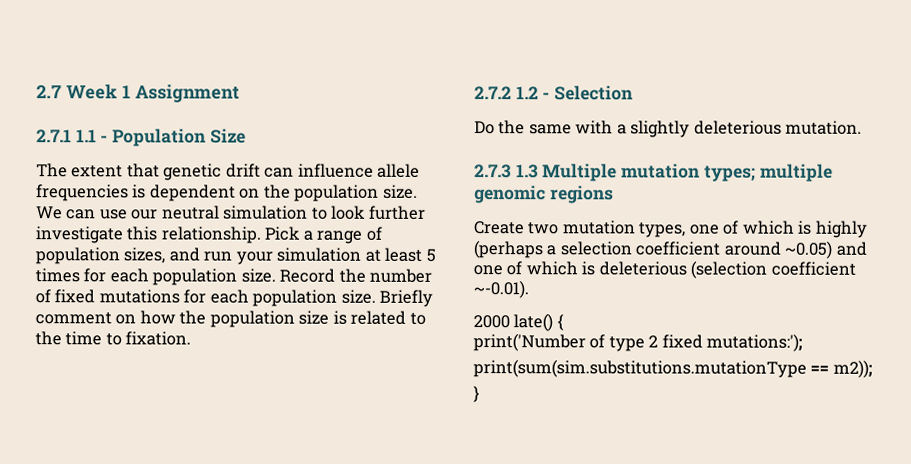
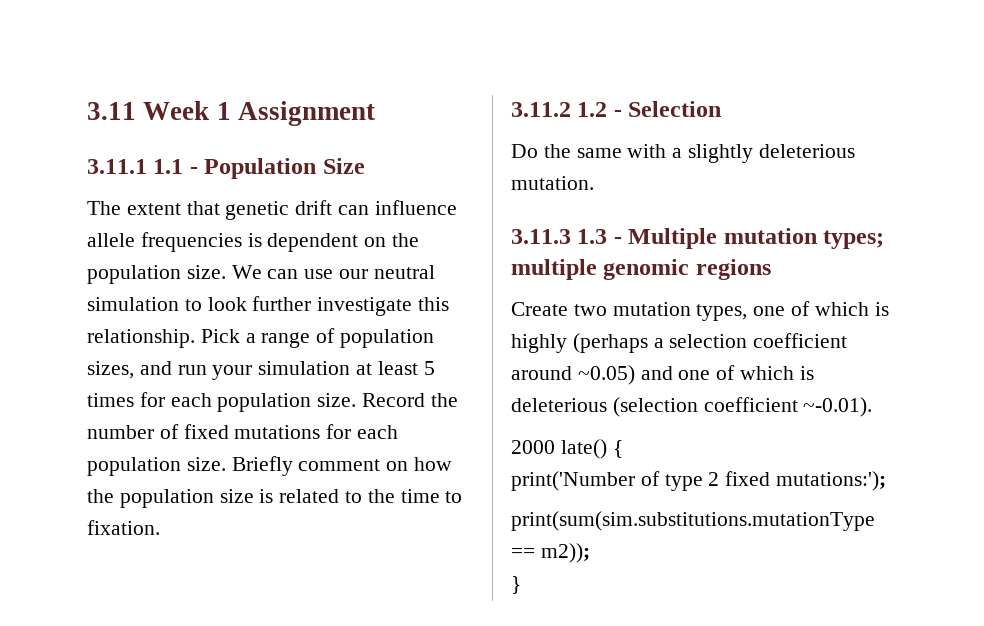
- 2.7 Week 1 Assignment
+ 3.11 Week 1 Assignment
- 2.7.1 1.1 - Population Size
+ 3.11.1 1.1 - Population Size
- 2.7.2 1.2 - Selection
+ 3.11.2 1.2 - Selection
- 2.7.3 1.3 Multiple mutation types; multiple genomic regions
+ 3.11.3 1.3 - Multiple mutation types; multiple genomic regions

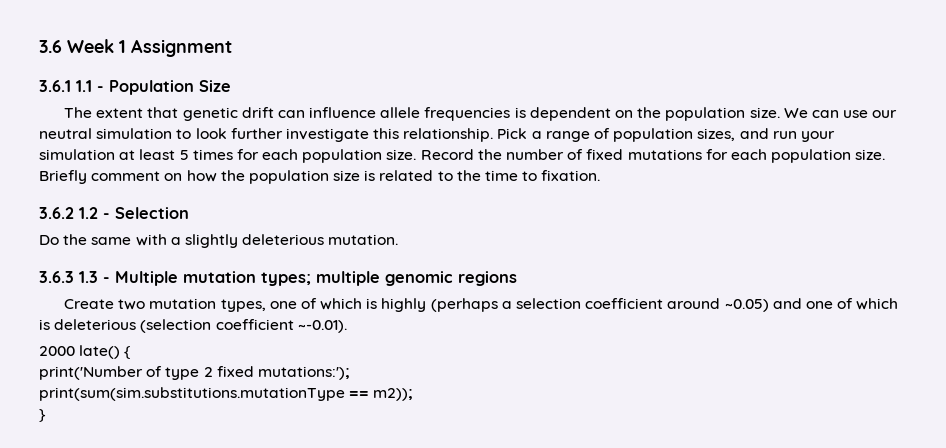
- 3.11 Week 1 Assignment
+ 3.6 Week 1 Assignment
- 3.11.1 1.1 - Population Size
+ 3.6.1 1.1 - Population Size
- 3.11.2 1.2 - Selection
+ 3.6.2 1.2 - Selection
- 3.11.3 1.3 - Multiple mutation types; multiple genomic regions
+ 3.6.3 1.3 - Multiple mutation types; multiple genomic regions

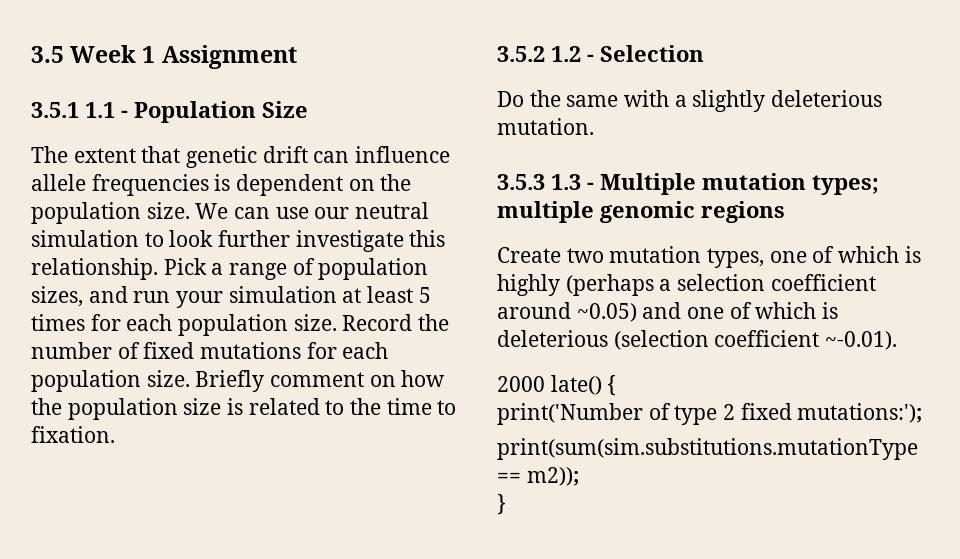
- 3.6 Week 1 Assignment
+ 3.5 Week 1 Assignment
- 3.6.1 1.1 - Population Size
+ 3.5.1 1.1 - Population Size
- 3.6.2 1.2 - Selection
+ 3.5.2 1.2 - Selection
- 3.6.3 1.3 - Multiple mutation types; multiple genomic regions
+ 3.5.3 1.3 - Multiple mutation types; multiple genomic regions

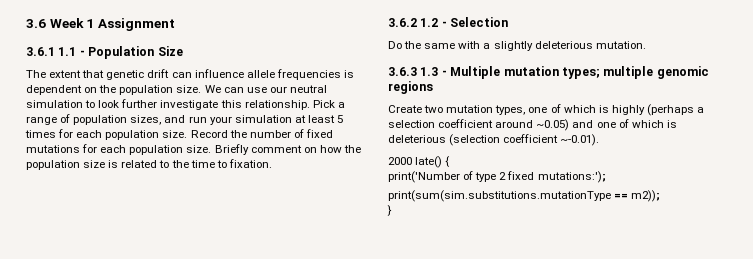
- 3.5 Week 1 Assignment
+ 3.6 Week 1 Assignment
- 3.5.1 1.1 - Population Size
+ 3.6.1 1.1 - Population Size
- 3.5.2 1.2 - Selection
+ 3.6.2 1.2 - Selection
- 3.5.3 1.3 - Multiple mutation types; multiple genomic regions
+ 3.6.3 1.3 - Multiple mutation types; multiple genomic regions

